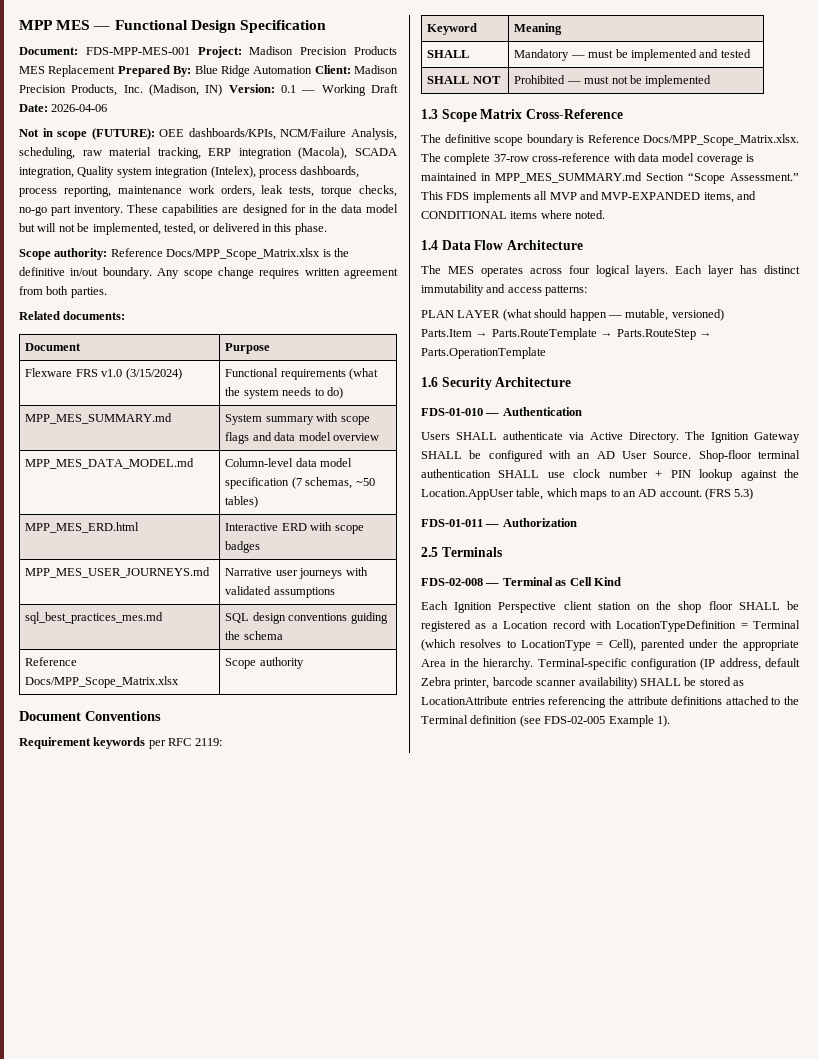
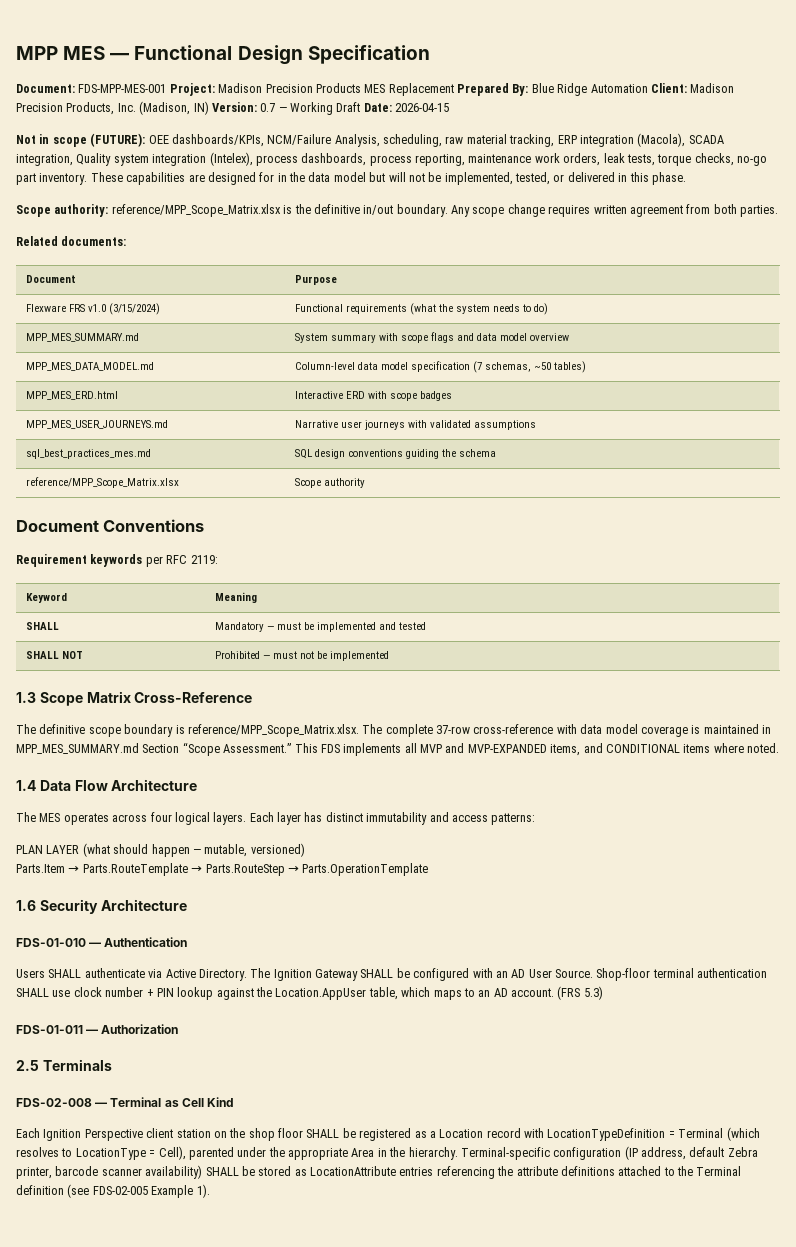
- Document: FDS-MPP-MES-001 Project: Madison Precision Products MES Replacement Prepared By: Blue Ridge Automation Client: Madison Precision Products, Inc. (Madison, IN) Version: 0.1 — Working Draft Date: 2026-04-06
+ Document: FDS-MPP-MES-001 Project: Madison Precision Products MES Replacement Prepared By: Blue Ridge Automation Client: Madison Precision Products, Inc. (Madison, IN) Version: 0.7 — Working Draft Date: 2026-04-15
- Scope authority: Reference Docs/MPP_Scope_Matrix.xlsx is the definitive in/out boundary.
+ Scope authority: reference/MPP_Scope_Matrix.xlsx is the definitive in/out boundary.
- Reference Docs/MPP_Scope_Matrix.xlsx | Scope authority
+ reference/MPP_Scope_Matrix.xlsx | Scope authority
- The definitive scope boundary is Reference Docs/MPP_Scope_Matrix.xlsx. The complete 37-row cross-reference with data model coverage is maintained in MPP_MES_SUMMARY.md Section “Scope Assessment.”
+ The definitive scope boundary is reference/MPP_Scope_Matrix.xlsx. The complete 37-row cross-reference with data model coverage is maintained in MPP_MES_SUMMARY.md Section “Scope Assessment.”

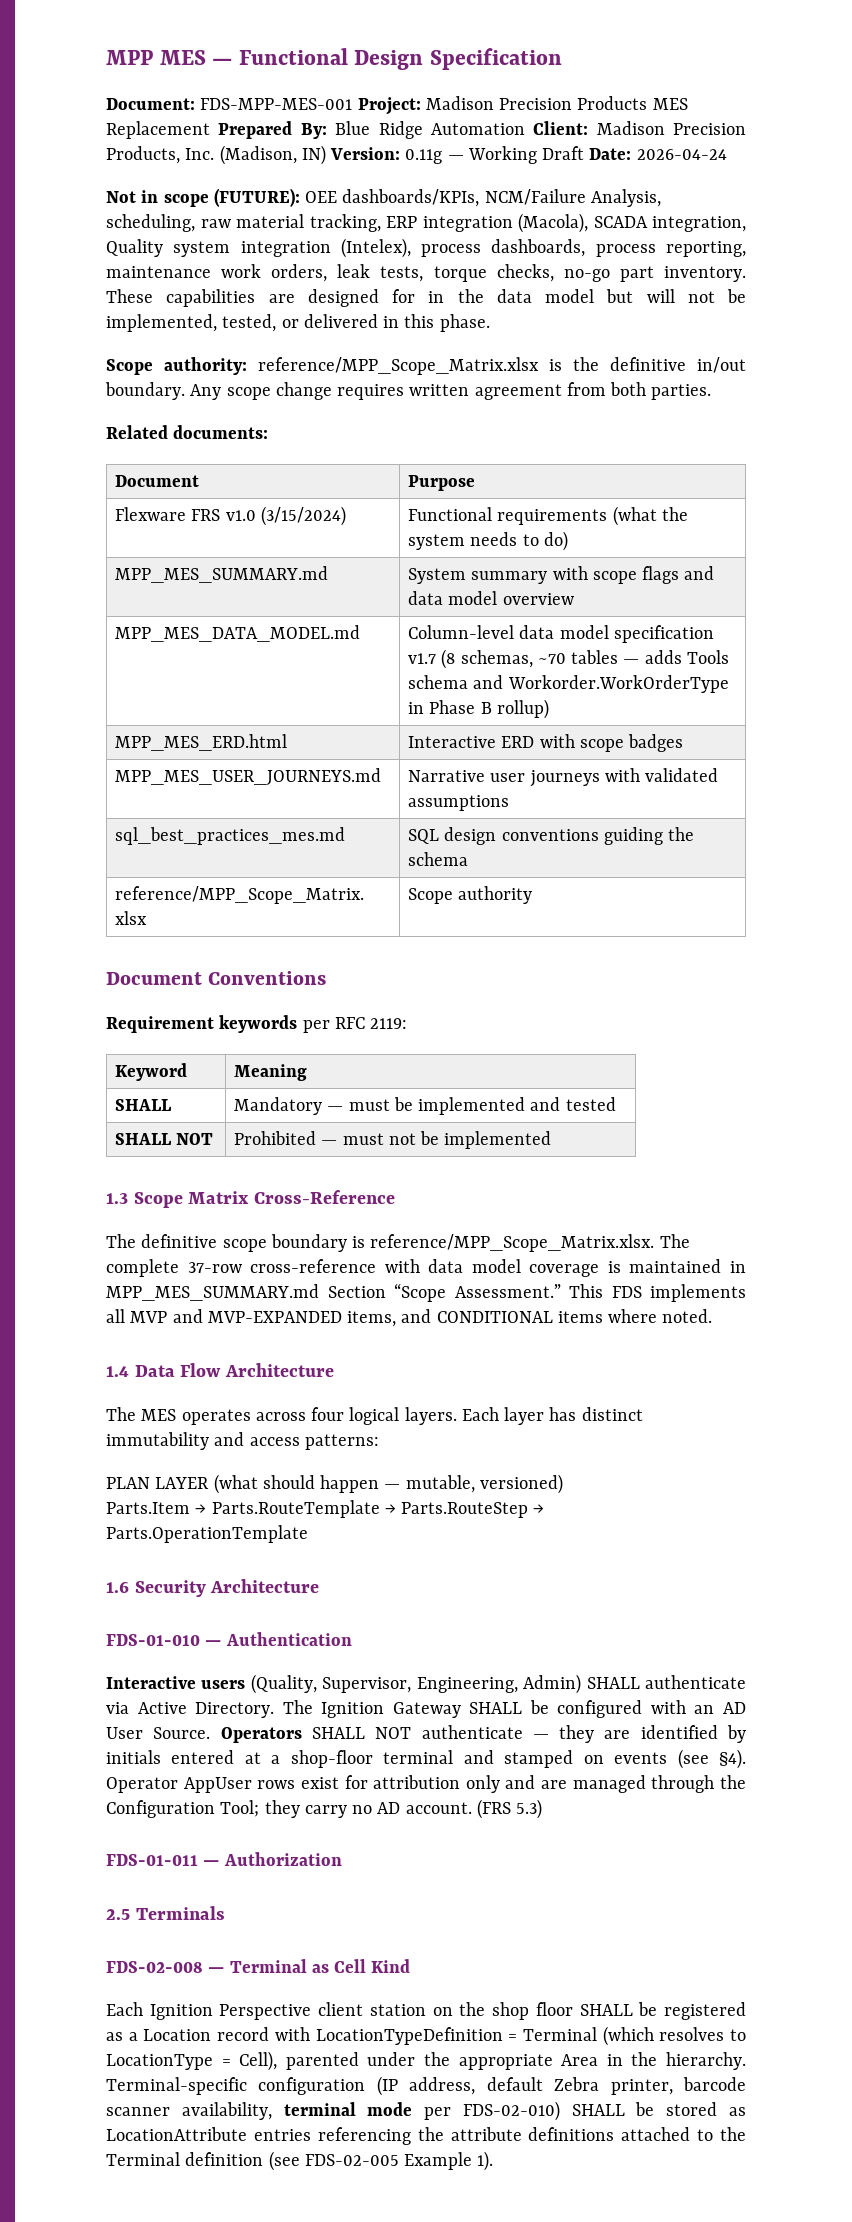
- Document: FDS-MPP-MES-001 Project: Madison Precision Products MES Replacement Prepared By: Blue Ridge Automation Client: Madison Precision Products, Inc. (Madison, IN) Version: 0.7 — Working Draft Date: 2026-04-15
+ Document: FDS-MPP-MES-001 Project: Madison Precision Products MES Replacement Prepared By: Blue Ridge Automation Client: Madison Precision Products, Inc. (Madison, IN) Version: 0.11g — Working Draft Date: 2026-04-24
- MPP_MES_DATA_MODEL.md | Column-level data model specification (7 schemas, ~50 tables)
+ MPP_MES_DATA_MODEL.md | Column-level data model specification v1.7 (8 schemas, ~70 tables — adds Tools schema and Workorder.WorkOrderType in Phase B rollup)
- Users SHALL authenticate via Active Directory.
+ Interactive users (Quality, Supervisor, Engineering, Admin) SHALL authenticate via Active Directory.
- Shop-floor terminal authentication SHALL use clock number + PIN lookup against the Location.AppUser table, which maps to an AD account.
+ Operators SHALL NOT authenticate — they are identified by initials entered at a shop-floor terminal and stamped on events (see §4). Operator AppUser rows exist for attribution only and are managed through the Configuration Tool; they carry no AD account.
- Terminal-specific configuration (IP address, default Zebra printer, barcode scanner availability) SHALL be stored as LocationAttribute entries referencing the attribute definitions attached to the Terminal definition (see FDS-02-005 Example 1).
+ Terminal-specific configuration (IP address, default Zebra printer, barcode scanner availability, terminal mode per FDS-02-010) SHALL be stored as LocationAttribute entries referencing the attribute definitions attached to the Terminal definition (see FDS-02-005 Example 1).

